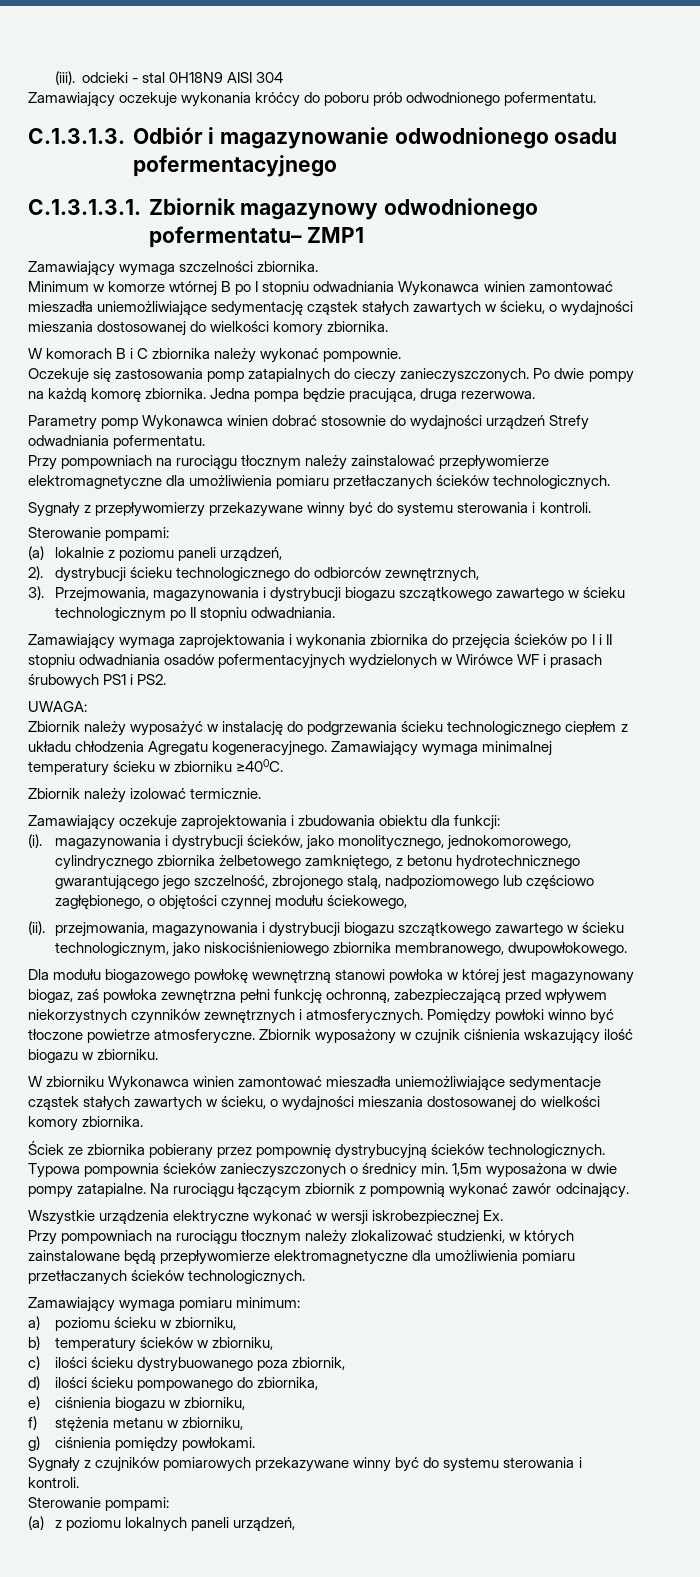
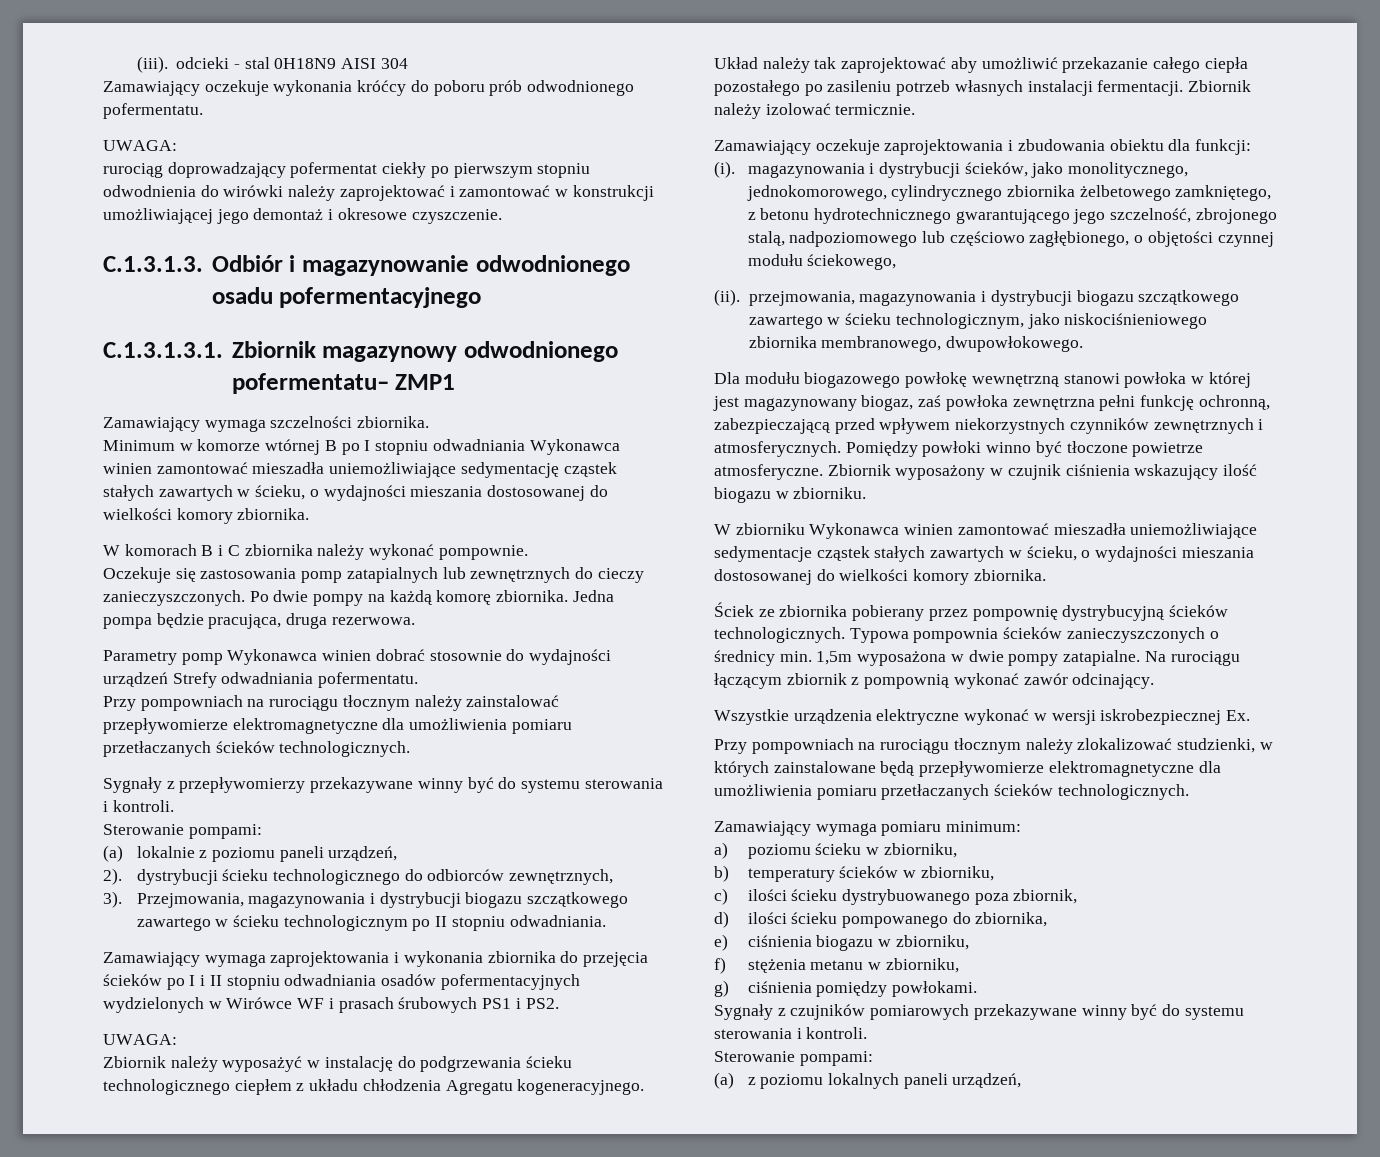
  Zamawiający oczekuje wykonania króćcy do poboru prób odwodnionego pofermentatu.
+ UWAGA:
+ rurociąg doprowadzający pofermentat ciekły po pierwszym stopniu odwodnienia do wirówki należy zaprojektować i zamontować w konstrukcji umożliwiającej jego demontaż i okresowe czyszczenie.
- Oczekuje się zastosowania pomp zatapialnych do cieczy zanieczyszczonych.
+ Oczekuje się zastosowania pomp zatapialnych lub zewnętrznych do cieczy zanieczyszczonych.
- Zamawiający wymaga minimalnej temperatury ścieku w zbiorniku ≥400C.
- Zbiornik należy izolować termicznie.
+ Układ należy tak zaprojektować aby umożliwić przekazanie całego ciepła pozostałego po zasileniu potrzeb własnych instalacji fermentacji. Zbiornik należy izolować termicznie.

